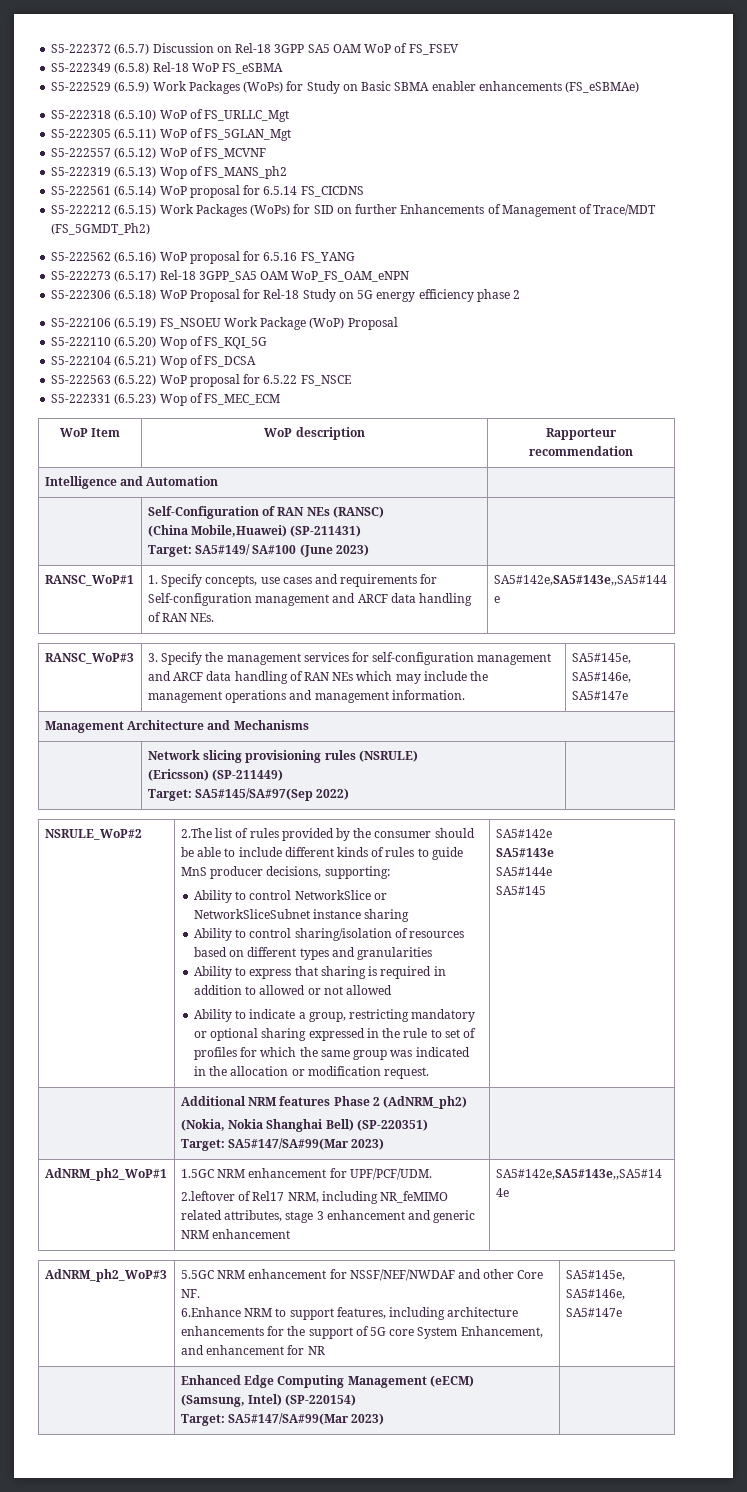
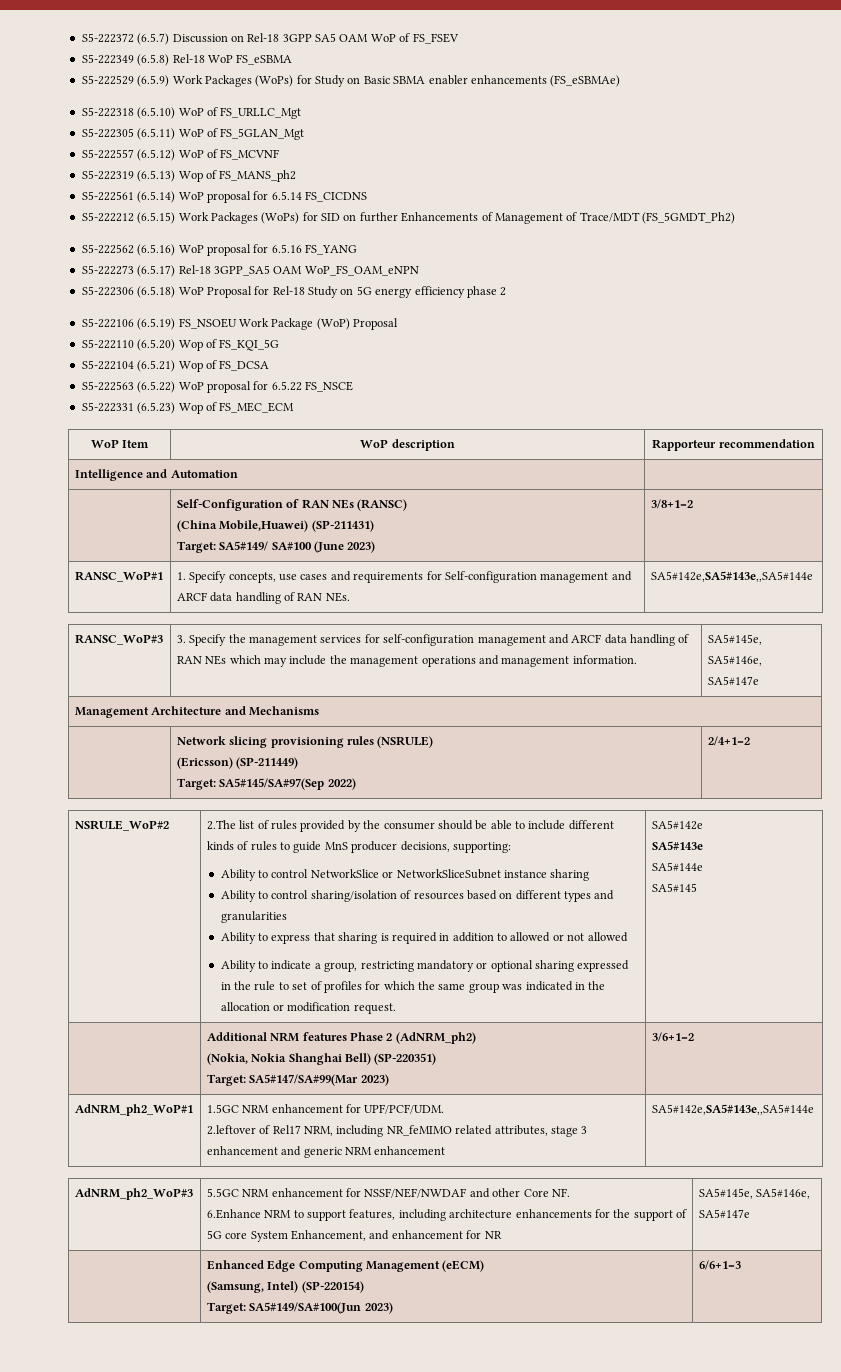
  | Self-Configuration of RAN NEs (RANSC)
  (China Mobile,Huawei) (SP-211431)
- Target: SA5#149/ SA#100 (June 2023) |
+ Target: SA5#149/ SA#100 (June 2023) | 3/8+1=2
  | Network slicing provisioning rules (NSRULE)
  (Ericsson) (SP-211449)
- Target: SA5#145/SA#97(Sep 2022) |
+ Target: SA5#145/SA#97(Sep 2022) | 2/4+1=2
  | Additional NRM features Phase 2 (AdNRM_ph2)
  (Nokia, Nokia Shanghai Bell) (SP-220351)
- Target: SA5#147/SA#99(Mar 2023) |
+ Target: SA5#147/SA#99(Mar 2023) | 3/6+1=2
  | Enhanced Edge Computing Management (eECM)
  (Samsung, Intel) (SP-220154)
- Target: SA5#147/SA#99(Mar 2023) |
+ Target: SA5#149/SA#100(Jun 2023) | 6/6+1=3

